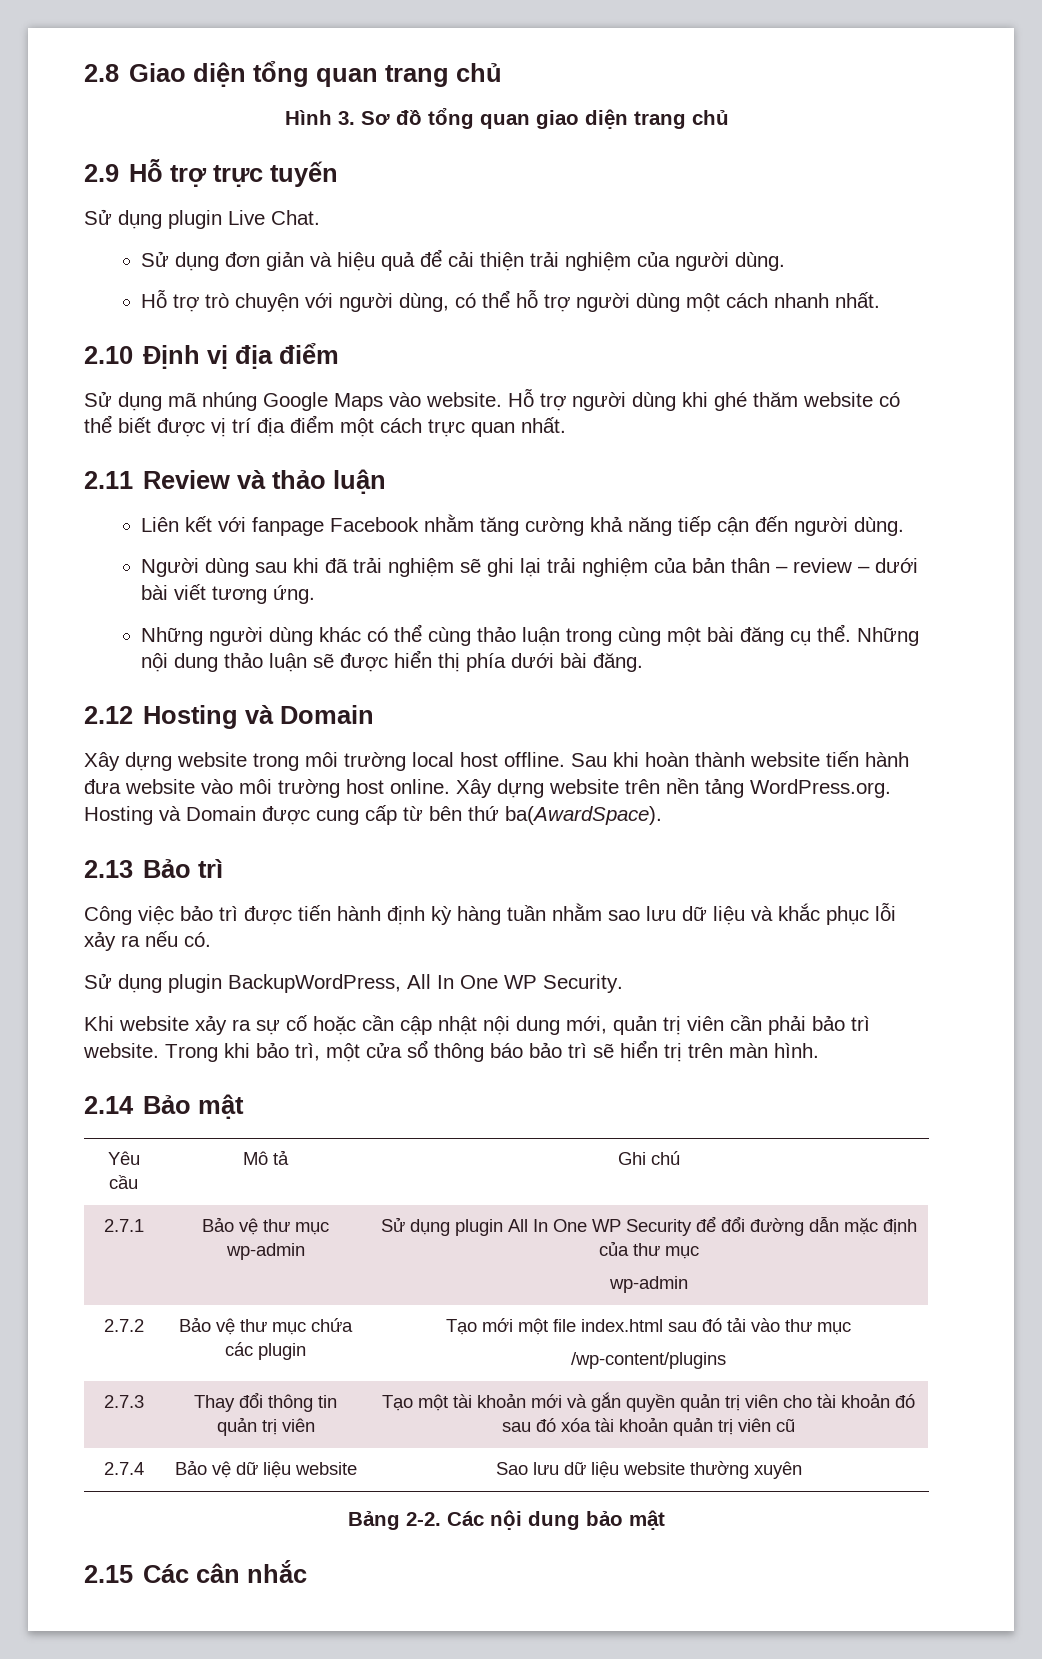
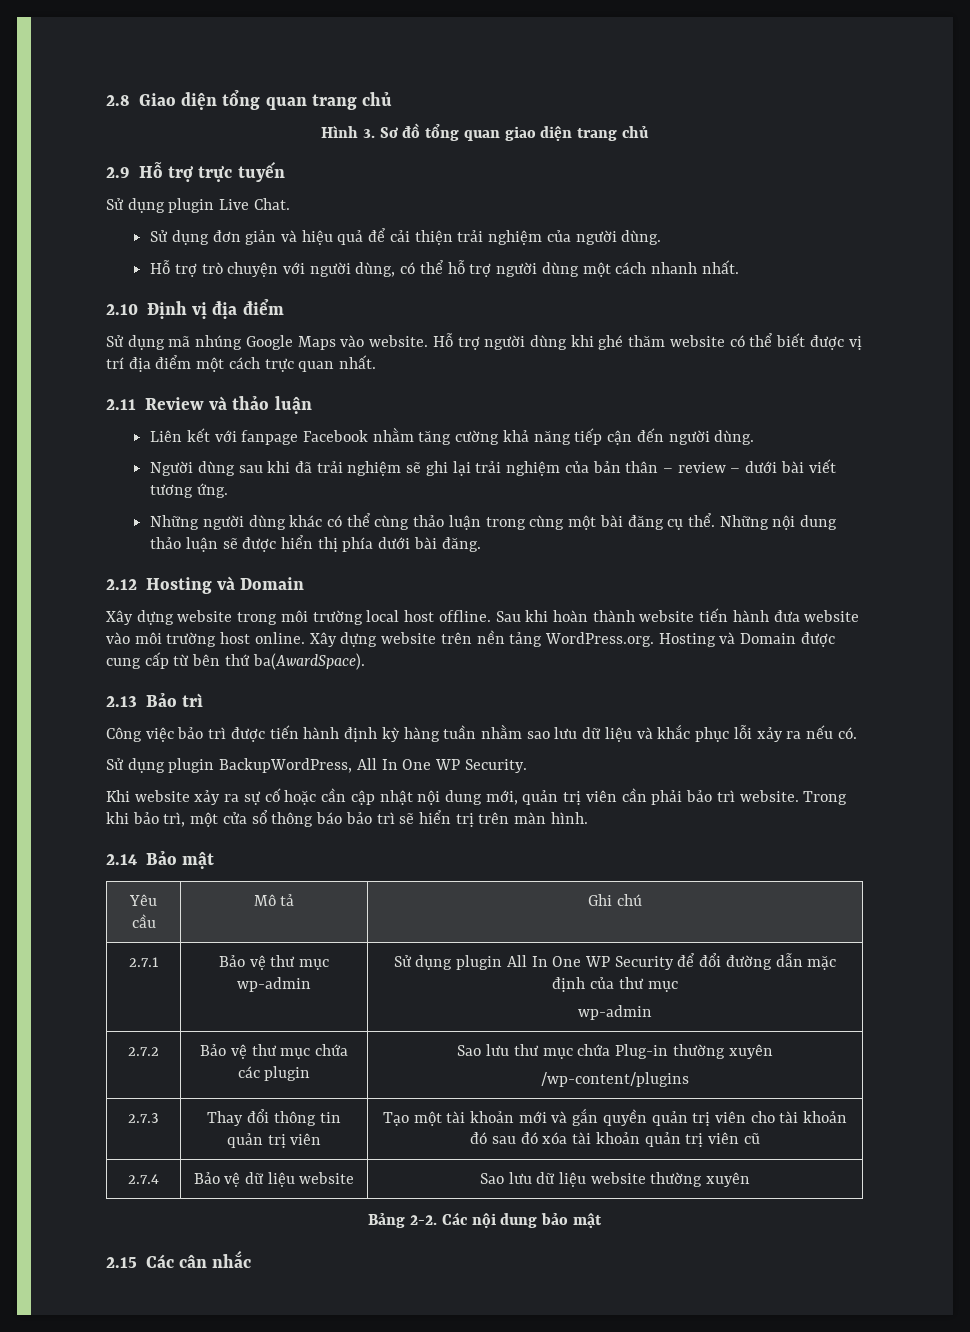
- 2.7.2 | Bảo vệ thư mục chứa các plugin | Tạo mới một file index.html sau đó tải vào thư mục
+ 2.7.2 | Bảo vệ thư mục chứa các plugin | Sao lưu thư mục chứa Plug-in thường xuyên

